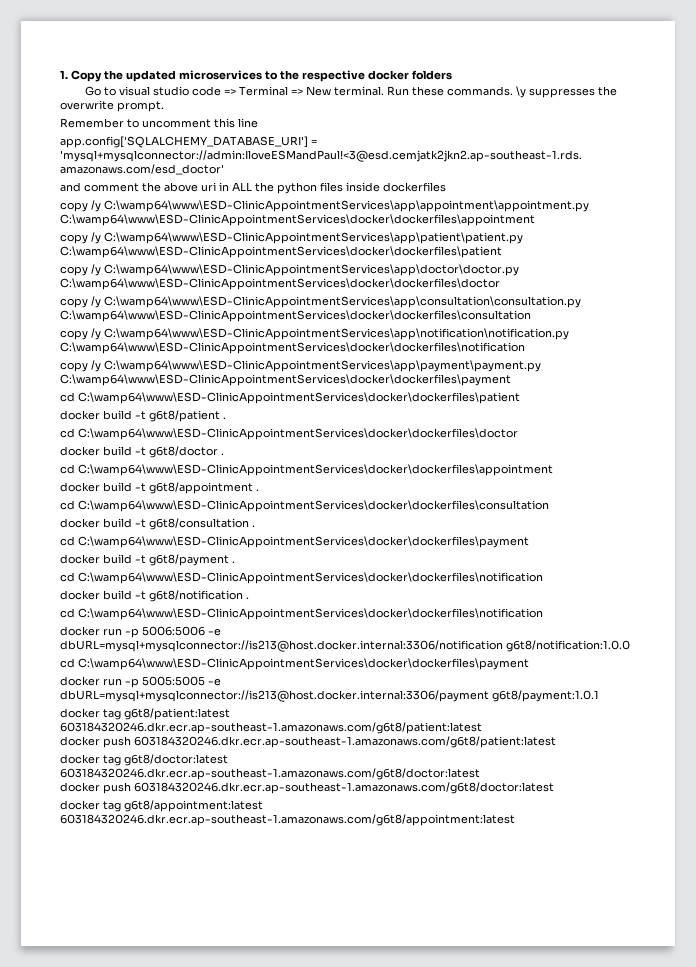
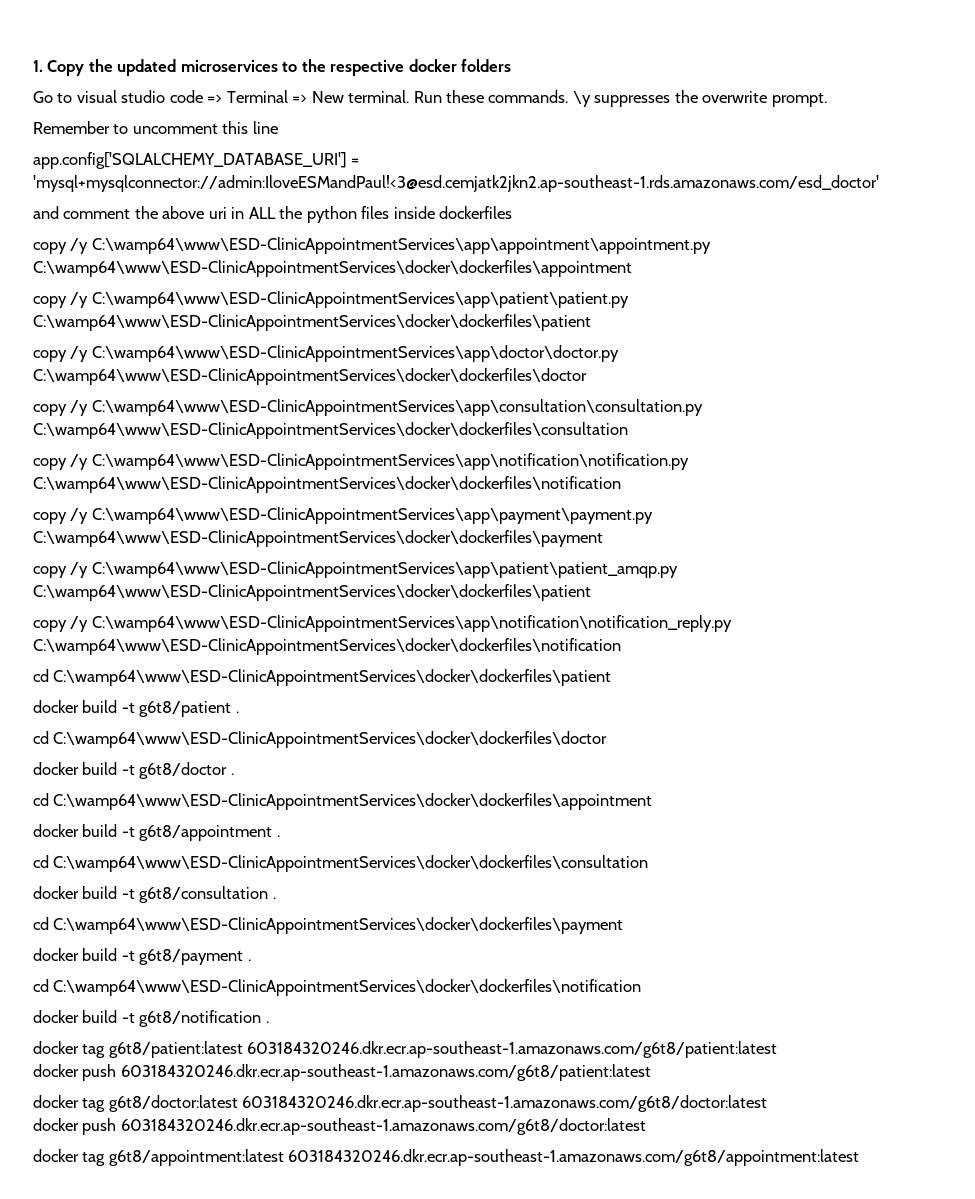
+ copy /y C:\wamp64\www\ESD-ClinicAppointmentServices\app\patient\patient_amqp.py C:\wamp64\www\ESD-ClinicAppointmentServices\docker\dockerfiles\patient
+ copy /y C:\wamp64\www\ESD-ClinicAppointmentServices\app\notification\notification_reply.py C:\wamp64\www\ESD-ClinicAppointmentServices\docker\dockerfiles\notification
  docker build -t g6t8/notification .
- cd C:\wamp64\www\ESD-ClinicAppointmentServices\docker\dockerfiles\notification
- docker run -p 5006:5006 -e dbURL=mysql+mysqlconnector://is213@host.docker.internal:3306/notification g6t8/notification:1.0.0
- cd C:\wamp64\www\ESD-ClinicAppointmentServices\docker\dockerfiles\payment
- docker run -p 5005:5005 -e dbURL=mysql+mysqlconnector://is213@host.docker.internal:3306/payment g6t8/payment:1.0.1

